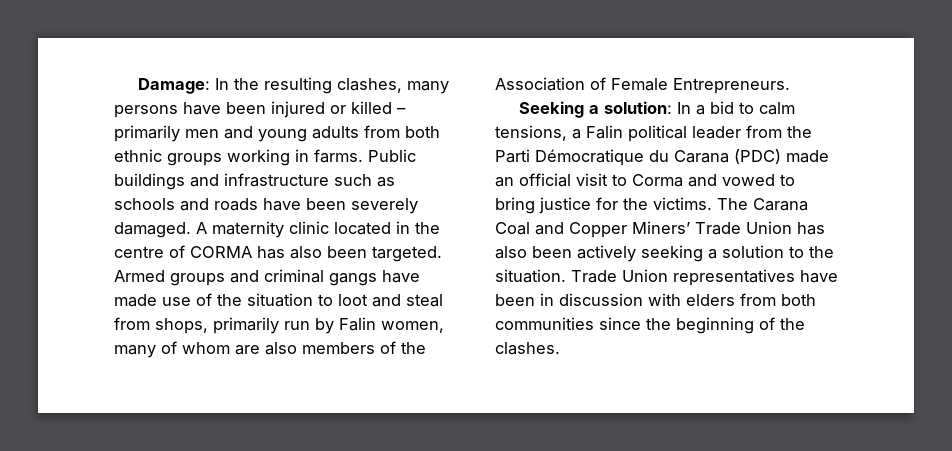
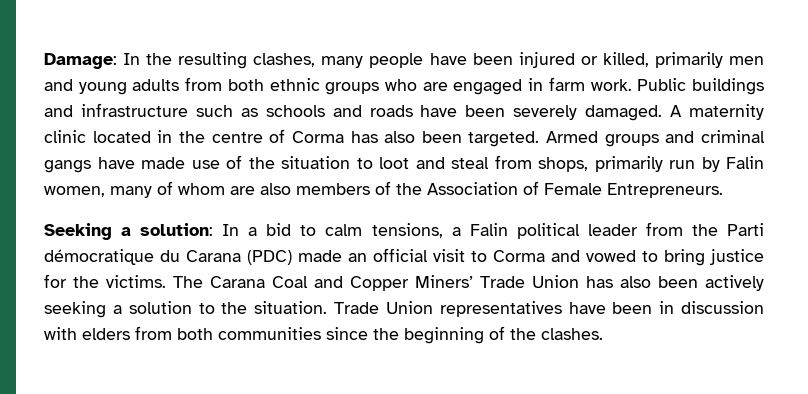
- Damage: In the resulting clashes, many persons have been injured or killed – primarily men and young adults from both ethnic groups working in farms.
+ Damage: In the resulting clashes, many people have been injured or killed, primarily men and young adults from both ethnic groups who are engaged in farm work.
- A maternity clinic located in the centre of CORMA has also been targeted.
+ A maternity clinic located in the centre of Corma has also been targeted.
- Seeking a solution: In a bid to calm tensions, a Falin political leader from the Parti Démocratique du Carana (PDC) made an official visit to Corma and vowed to bring justice for the victims.
+ Seeking a solution: In a bid to calm tensions, a Falin political leader from the Parti démocratique du Carana (PDC) made an official visit to Corma and vowed to bring justice for the victims.

